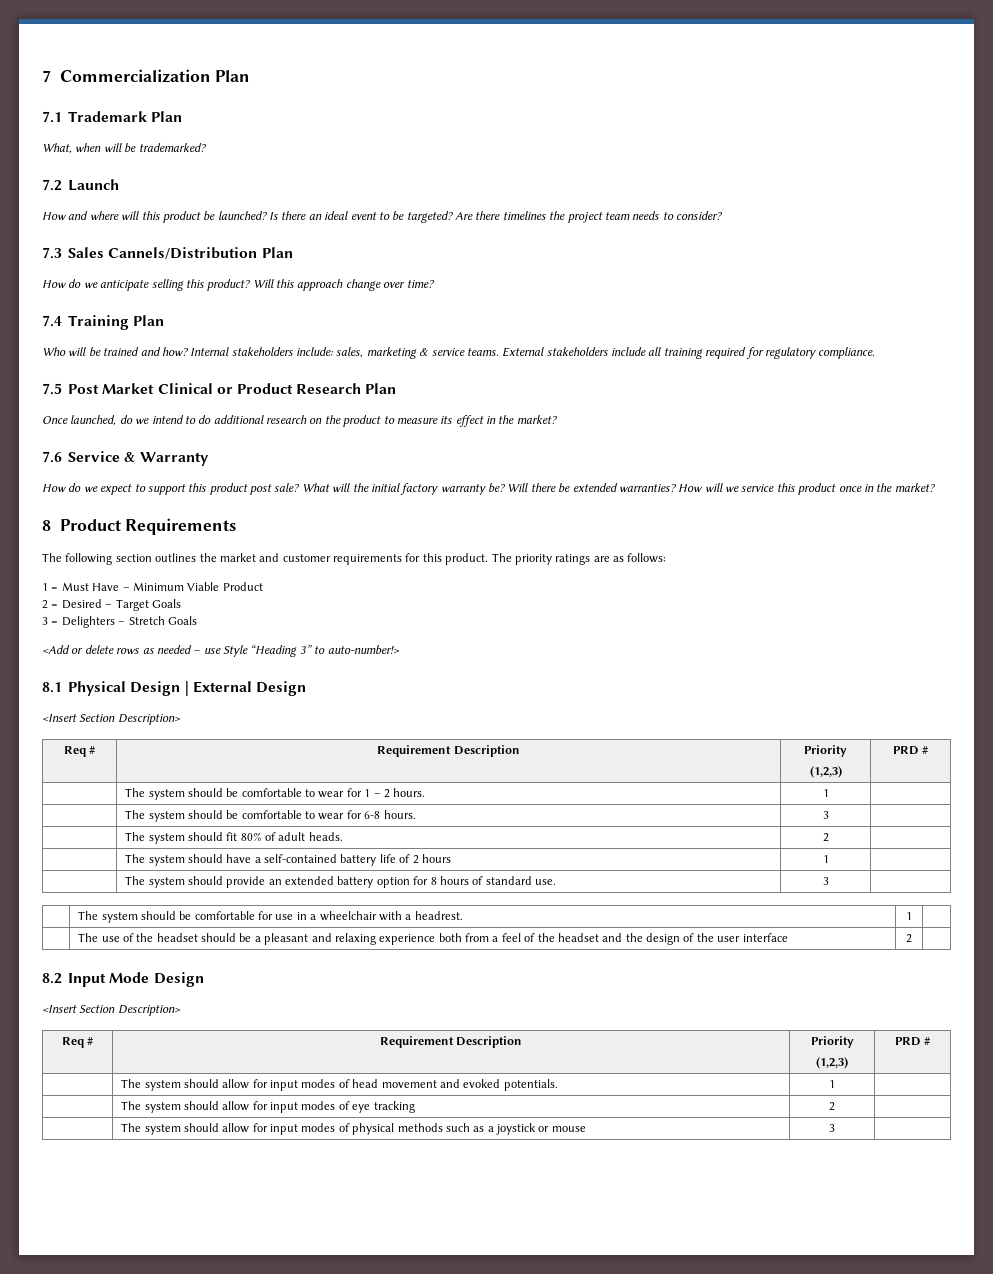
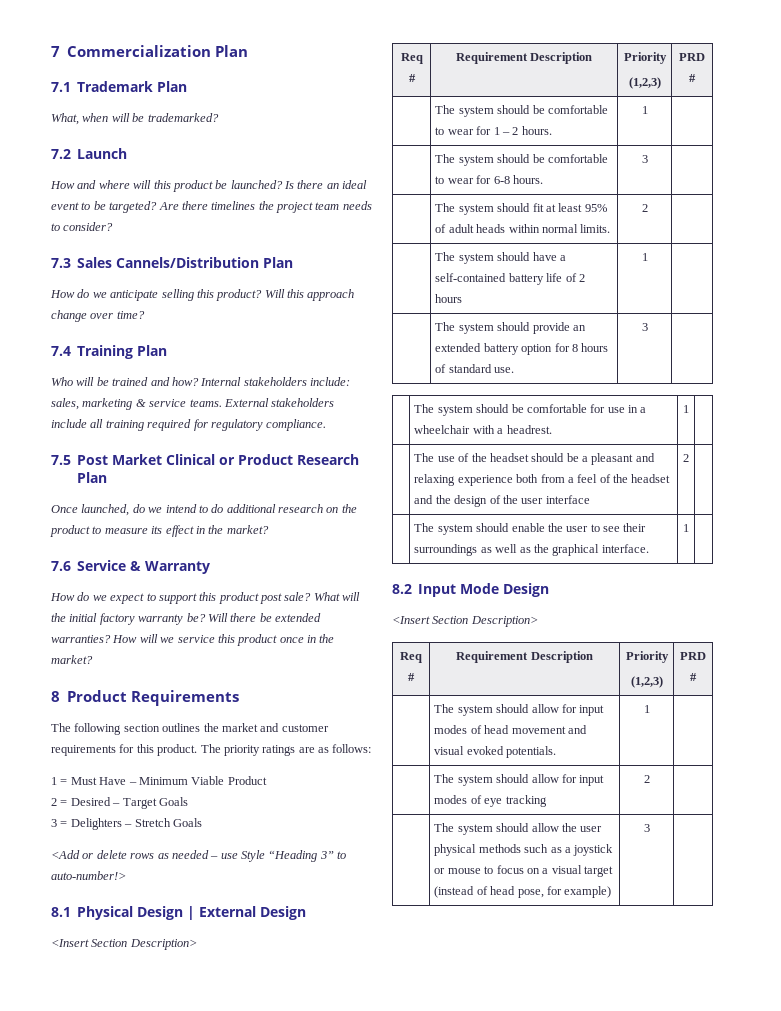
- | The system should fit 80% of adult heads. | 2 |
+ | The system should fit at least 95% of adult heads within normal limits. | 2 |
+ | The system should enable the user to see their surroundings as well as the graphical interface. | 1 |
- | The system should allow for input modes of head movement and evoked potentials. | 1 |
+ | The system should allow for input modes of head movement and visual evoked potentials. | 1 |
- | The system should allow for input modes of physical methods such as a joystick or mouse | 3 |
+ | The system should allow the user physical methods such as a joystick or mouse to focus on a visual target (instead of head pose, for example) | 3 |

